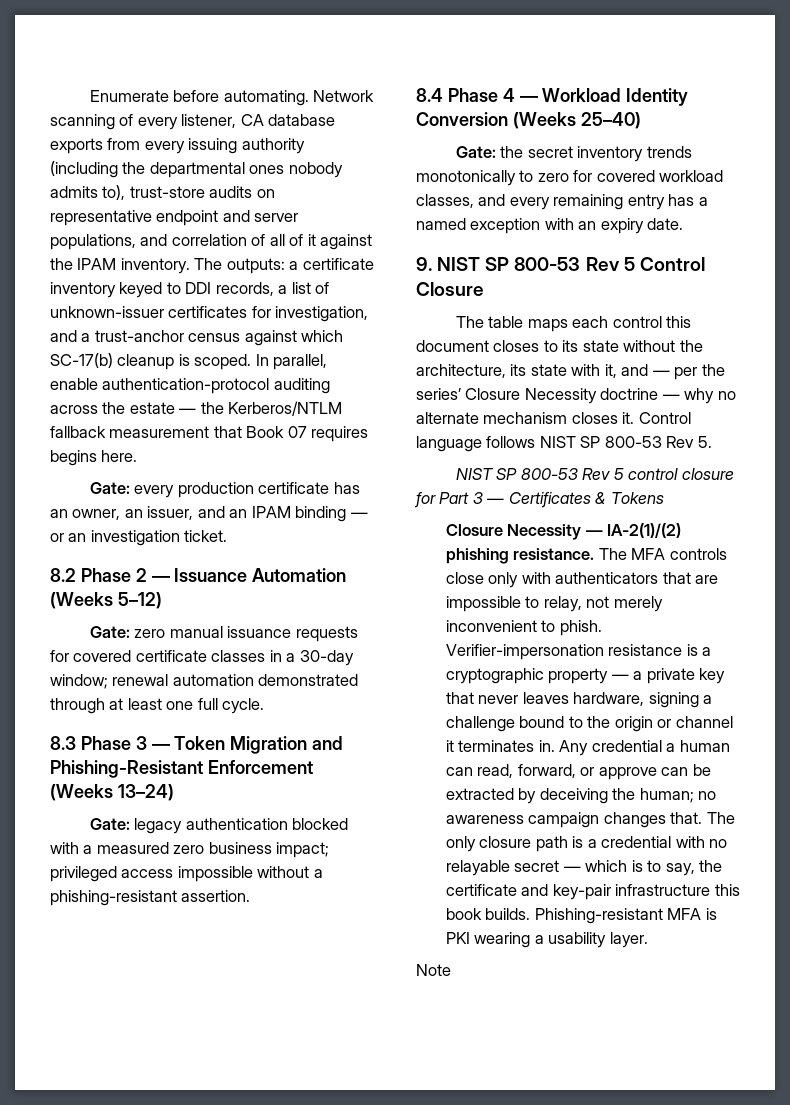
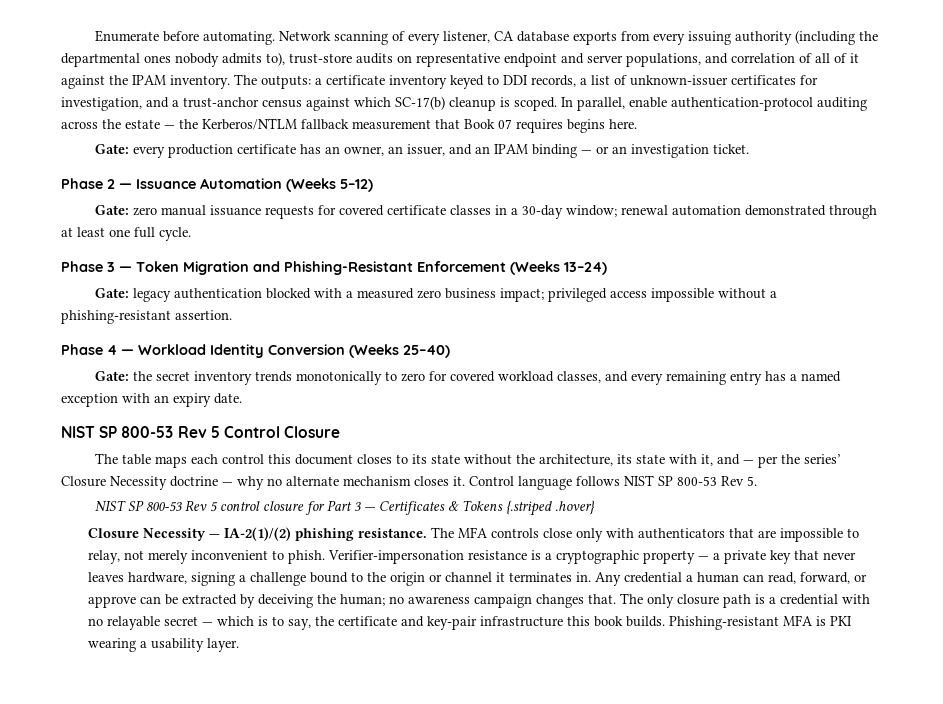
- 8.2 Phase 2 — Issuance Automation (Weeks 5–12)
+ Phase 2 — Issuance Automation (Weeks 5–12)
- 8.3 Phase 3 — Token Migration and Phishing-Resistant Enforcement (Weeks 13–24)
+ Phase 3 — Token Migration and Phishing-Resistant Enforcement (Weeks 13–24)
- 8.4 Phase 4 — Workload Identity Conversion (Weeks 25–40)
+ Phase 4 — Workload Identity Conversion (Weeks 25–40)
- 9. NIST SP 800-53 Rev 5 Control Closure
+ NIST SP 800-53 Rev 5 Control Closure
- NIST SP 800-53 Rev 5 control closure for Part 3 — Certificates & Tokens
+ NIST SP 800-53 Rev 5 control closure for Part 3 — Certificates & Tokens {.striped .hover}
- Note

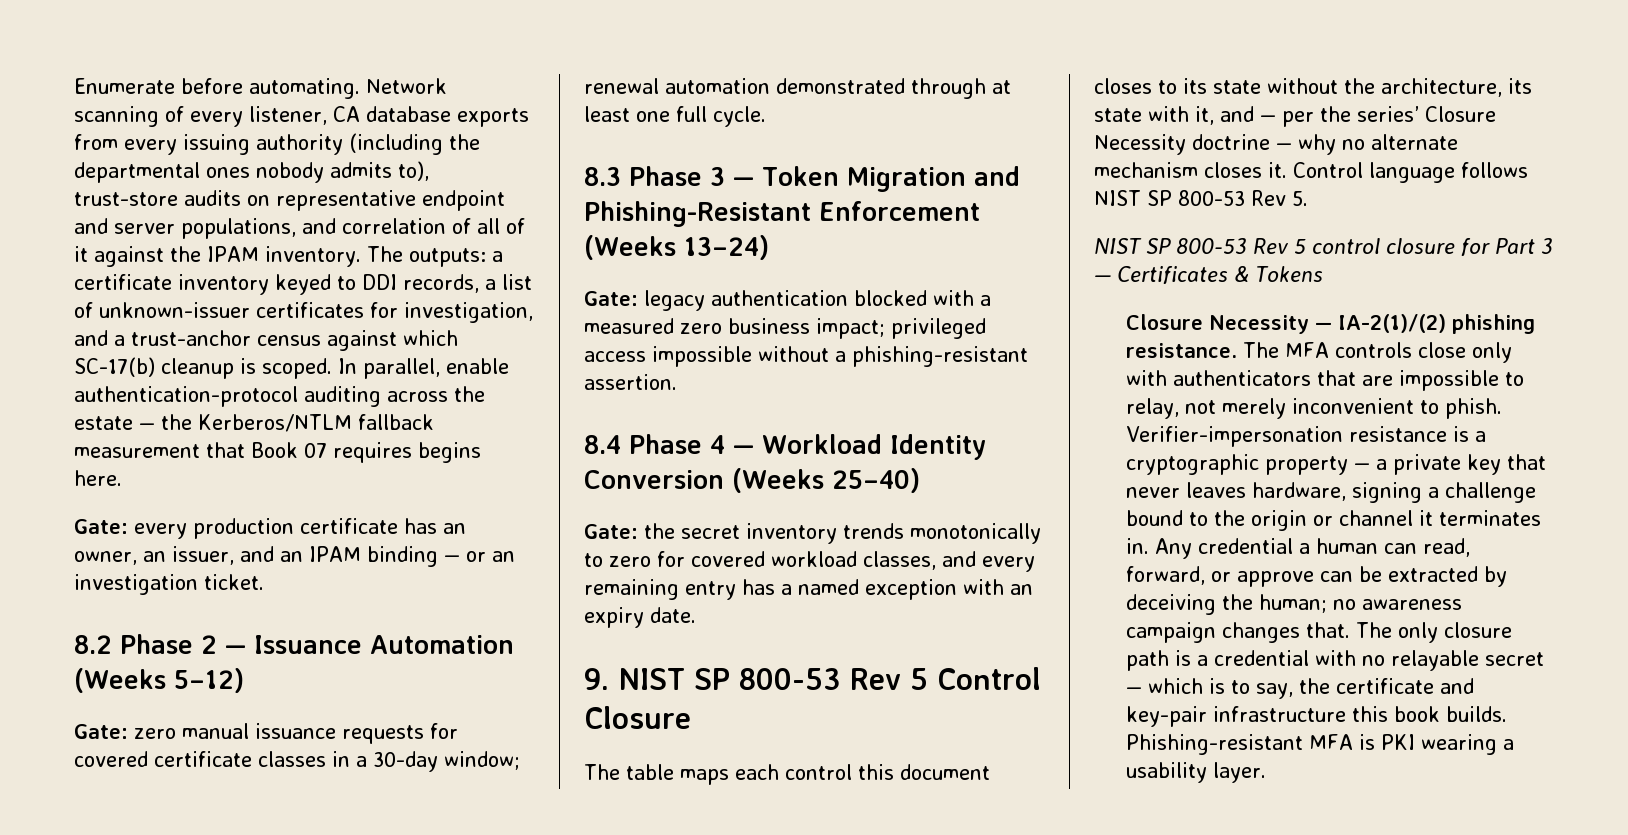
- Phase 2 — Issuance Automation (Weeks 5–12)
+ 8.2 Phase 2 — Issuance Automation (Weeks 5–12)
- Phase 3 — Token Migration and Phishing-Resistant Enforcement (Weeks 13–24)
+ 8.3 Phase 3 — Token Migration and Phishing-Resistant Enforcement (Weeks 13–24)
- Phase 4 — Workload Identity Conversion (Weeks 25–40)
+ 8.4 Phase 4 — Workload Identity Conversion (Weeks 25–40)
- NIST SP 800-53 Rev 5 Control Closure
+ 9. NIST SP 800-53 Rev 5 Control Closure
- NIST SP 800-53 Rev 5 control closure for Part 3 — Certificates & Tokens {.striped .hover}
+ NIST SP 800-53 Rev 5 control closure for Part 3 — Certificates & Tokens

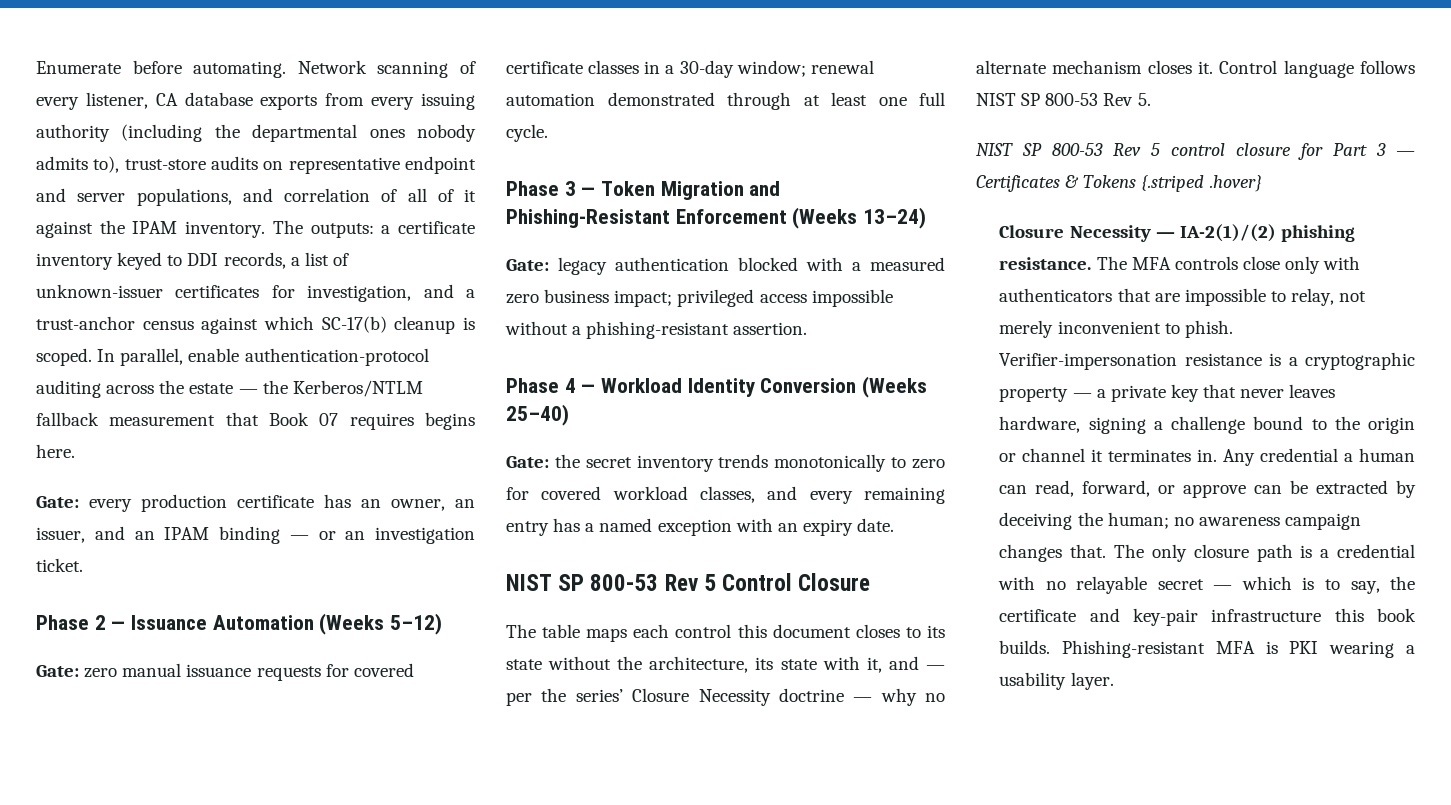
- 8.2 Phase 2 — Issuance Automation (Weeks 5–12)
+ Phase 2 — Issuance Automation (Weeks 5–12)
- 8.3 Phase 3 — Token Migration and Phishing-Resistant Enforcement (Weeks 13–24)
+ Phase 3 — Token Migration and Phishing-Resistant Enforcement (Weeks 13–24)
- 8.4 Phase 4 — Workload Identity Conversion (Weeks 25–40)
+ Phase 4 — Workload Identity Conversion (Weeks 25–40)
- 9. NIST SP 800-53 Rev 5 Control Closure
+ NIST SP 800-53 Rev 5 Control Closure
- NIST SP 800-53 Rev 5 control closure for Part 3 — Certificates & Tokens
+ NIST SP 800-53 Rev 5 control closure for Part 3 — Certificates & Tokens {.striped .hover}

